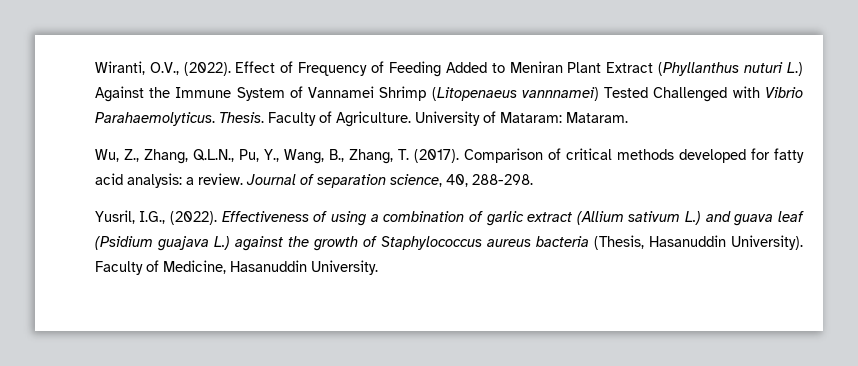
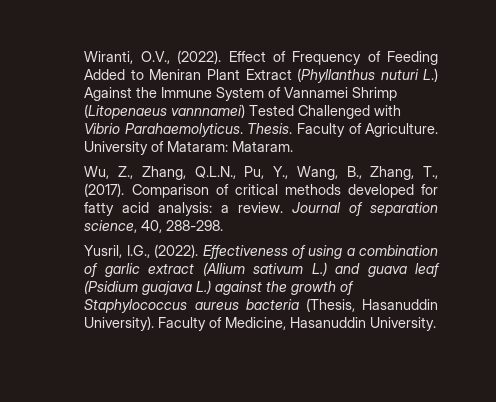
- Wu, Z., Zhang, Q.L.N., Pu, Y., Wang, B., Zhang, T. (2017).
+ Wu, Z., Zhang, Q.L.N., Pu, Y., Wang, B., Zhang, T., (2017).

